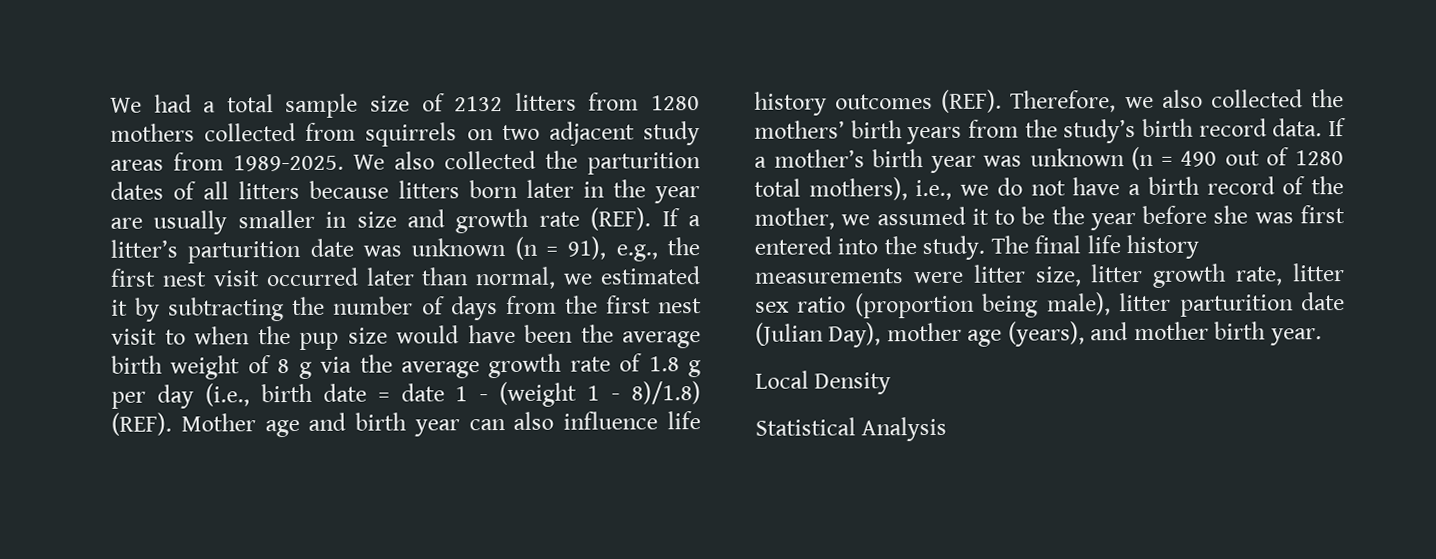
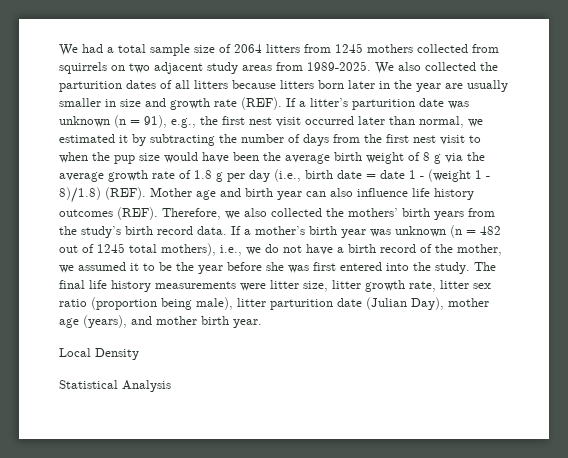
- We had a total sample size of 2132 litters from 1280 mothers collected from squirrels on two adjacent study areas from 1989-2025.
+ We had a total sample size of 2064 litters from 1245 mothers collected from squirrels on two adjacent study areas from 1989-2025.
- If a mother’s birth year was unknown (n = 490 out of 1280 total mothers), i.e., we do not have a birth record of the mother, we assumed it to be the year before she was first entered into the study.
+ If a mother’s birth year was unknown (n = 482 out of 1245 total mothers), i.e., we do not have a birth record of the mother, we assumed it to be the year before she was first entered into the study.

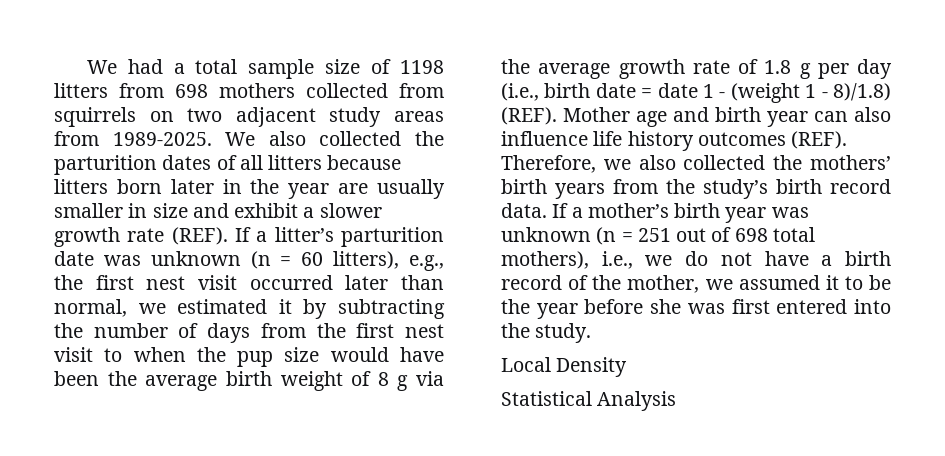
- We had a total sample size of 2064 litters from 1245 mothers collected from squirrels on two adjacent study areas from 1989-2025.
+ We had a total sample size of 1198 litters from 698 mothers collected from squirrels on two adjacent study areas from 1989-2025.
- We also collected the parturition dates of all litters because litters born later in the year are usually smaller in size and growth rate (REF).
+ We also collected the parturition dates of all litters because litters born later in the year are usually smaller in size and exhibit a slower growth rate (REF).
- If a litter’s parturition date was unknown (n = 91), e.g., the first nest visit occurred later than normal, we estimated it by subtracting the number of days from the first nest visit to when the pup size would have been the average birth weight of 8 g via the average growth rate of 1.8 g per day (i.e., birth date = date 1 - (weight 1 - 8)/1.8) (REF).
+ If a litter’s parturition date was unknown (n = 60 litters), e.g., the first nest visit occurred later than normal, we estimated it by subtracting the number of days from the first nest visit to when the pup size would have been the average birth weight of 8 g via the average growth rate of 1.8 g per day (i.e., birth date = date 1 - (weight 1 - 8)/1.8) (REF).
- If a mother’s birth year was unknown (n = 482 out of 1245 total mothers), i.e., we do not have a birth record of the mother, we assumed it to be the year before she was first entered into the study. The final life history measurements were litter size, litter growth rate, litter sex ratio (proportion being male), litter parturition date (Julian Day), mother age (years), and mother birth year.
+ If a mother’s birth year was unknown (n = 251 out of 698 total mothers), i.e., we do not have a birth record of the mother, we assumed it to be the year before she was first entered into the study.

